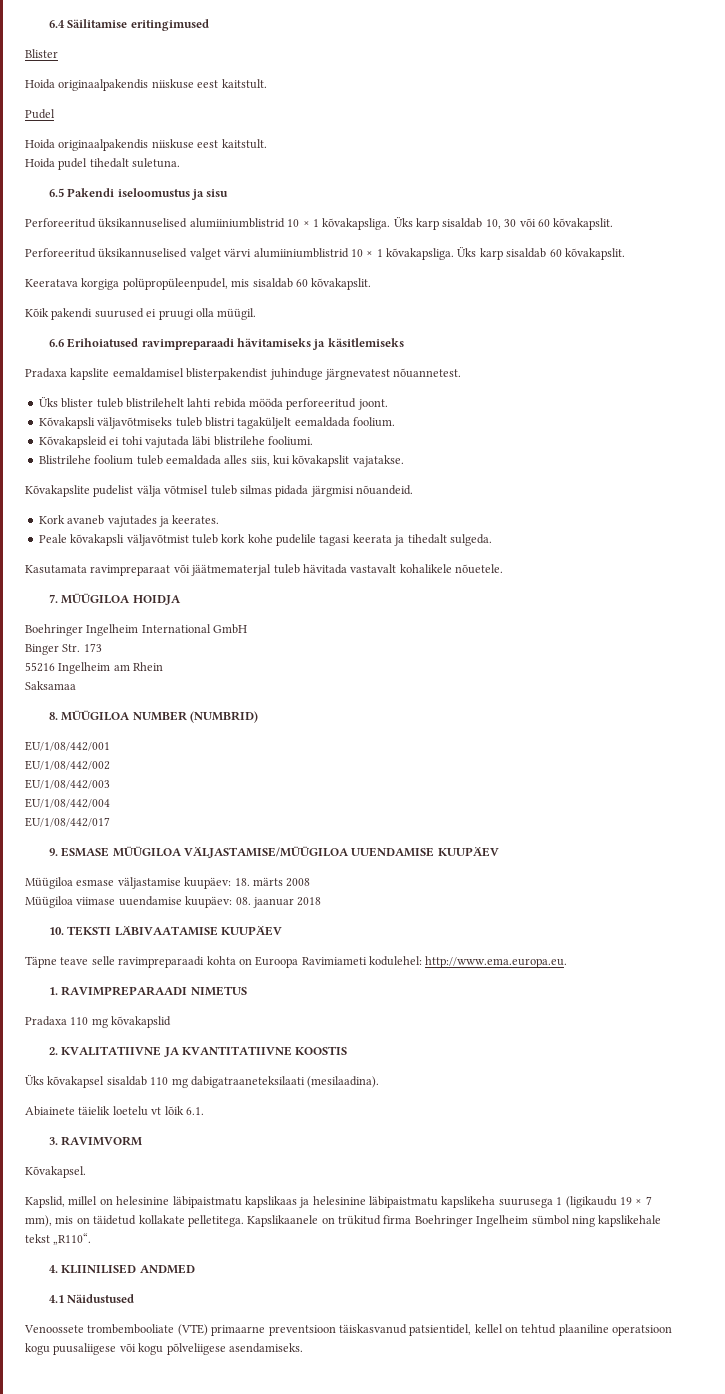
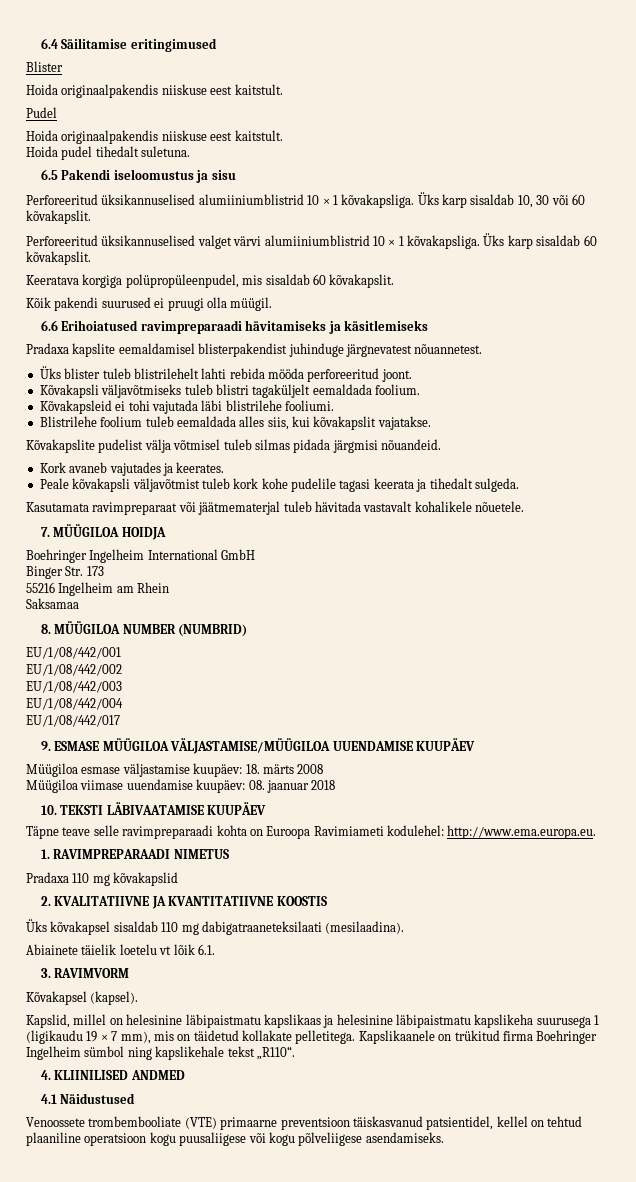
- Kõvakapsel.
+ Kõvakapsel (kapsel).

